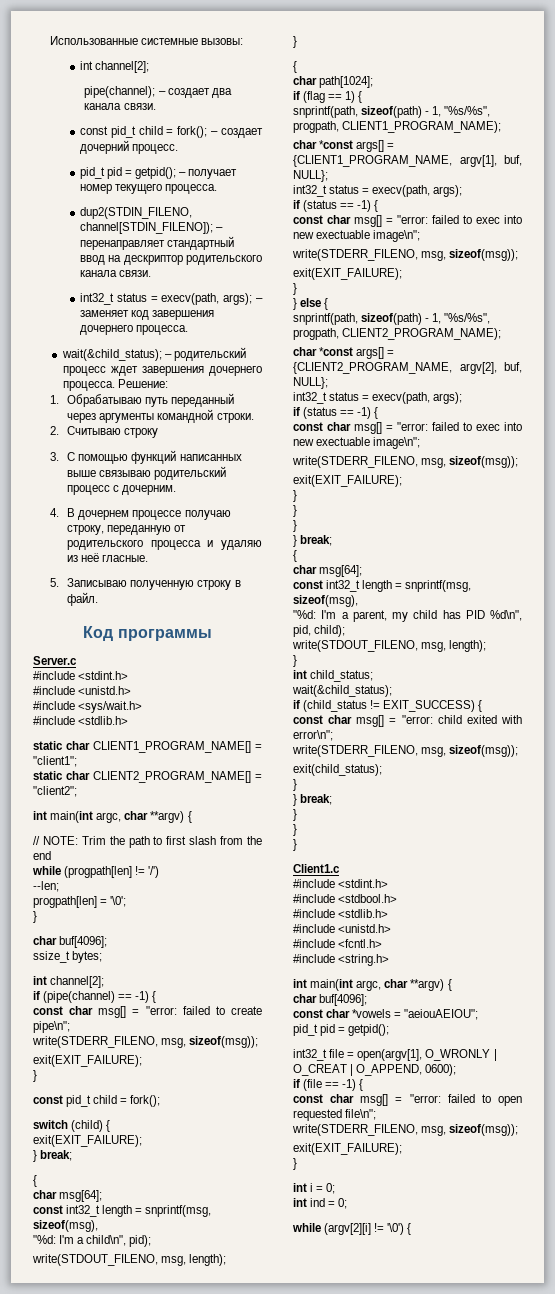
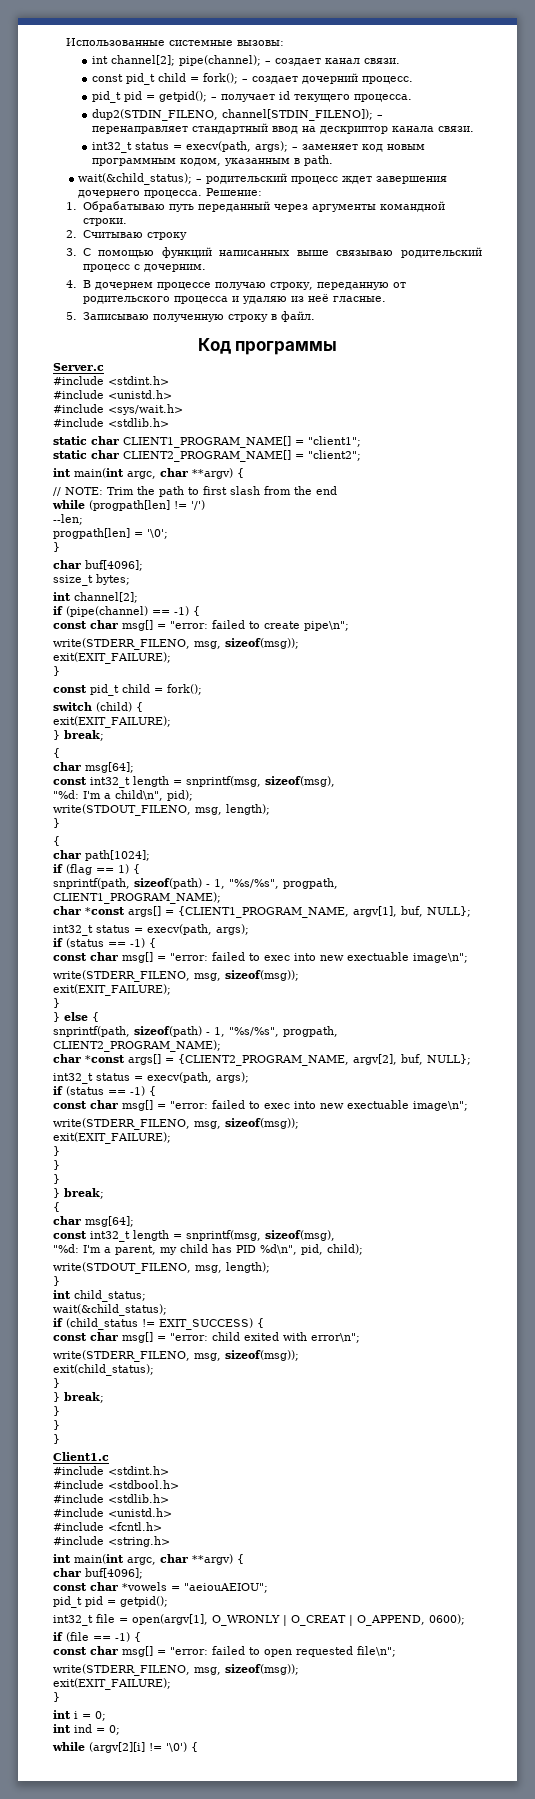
  Использованные системные вызовы:
- int channel[2];
- pipe(channel); – создает два канала связи.
+ int channel[2]; pipe(channel); – создает канал связи.
- pid_t pid = getpid(); – получает номер текущего процесса.
+ pid_t pid = getpid(); – получает id текущего процесса.
- dup2(STDIN_FILENO, channel[STDIN_FILENO]); – перенаправляет стандартный ввод на дескриптор родительского канала связи.
+ dup2(STDIN_FILENO, channel[STDIN_FILENO]); – перенаправляет стандартный ввод на дескриптор канала связи.
- int32_t status = execv(path, args); – заменяет код завершения дочернего процесса.
+ int32_t status = execv(path, args); – заменяет код новым программным кодом, указанным в path.

